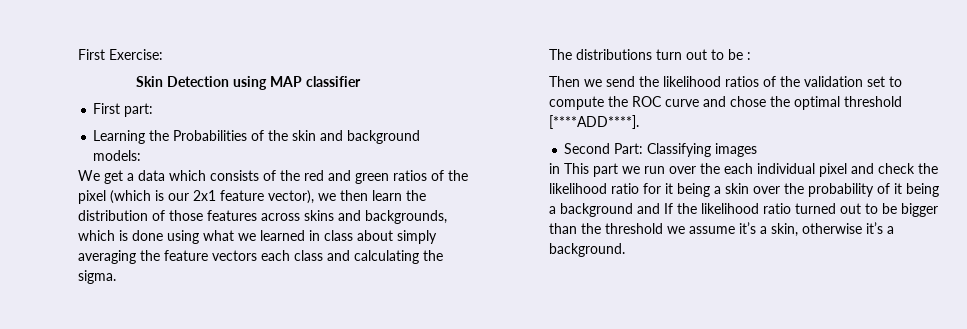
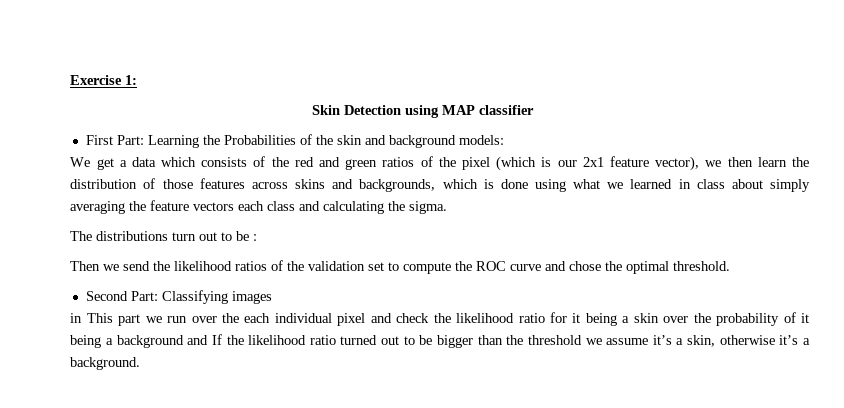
- First Exercise:
+ Exercise 1:
- First part:
- Learning the Probabilities of the skin and background models:
+ First Part: Learning the Probabilities of the skin and background models:
- Then we send the likelihood ratios of the validation set to compute the ROC curve and chose the optimal threshold [****ADD****].
+ Then we send the likelihood ratios of the validation set to compute the ROC curve and chose the optimal threshold.

